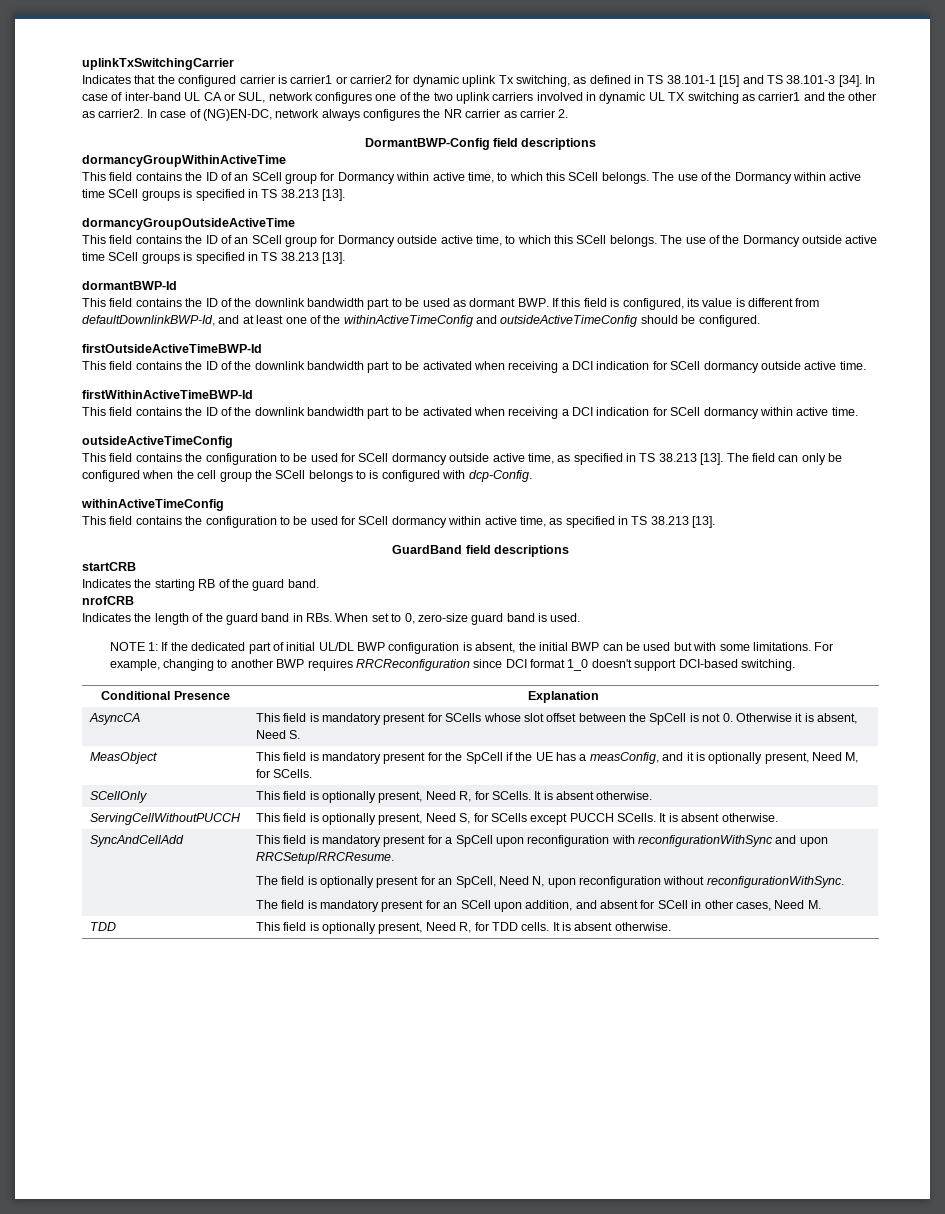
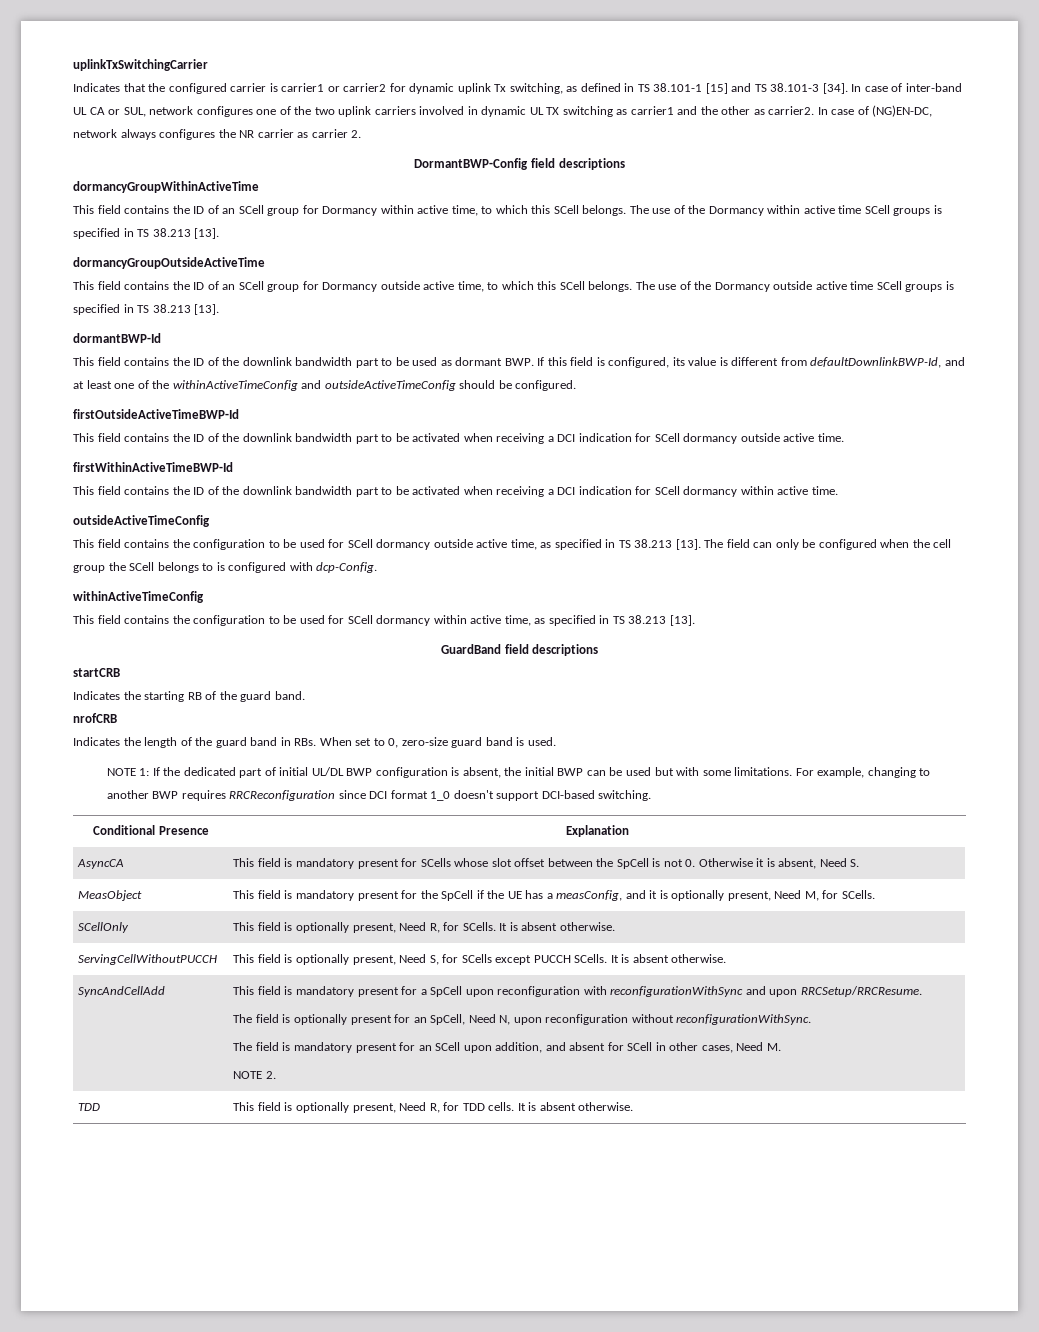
+ NOTE 2.

